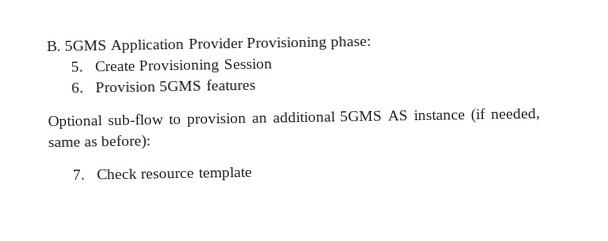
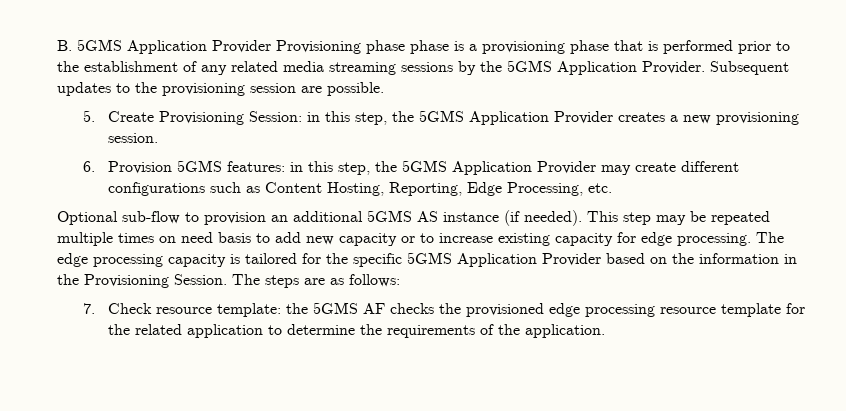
- B. 5GMS Application Provider Provisioning phase:
- 5. Create Provisioning Session
- 6. Provision 5GMS features
+ B. 5GMS Application Provider Provisioning phase phase is a provisioning phase that is performed prior to the establishment of any related media streaming sessions by the 5GMS Application Provider. Subsequent updates to the provisioning session are possible.
+ 5. Create Provisioning Session: in this step, the 5GMS Application Provider creates a new provisioning session.
+ 6. Provision 5GMS features: in this step, the 5GMS Application Provider may create different configurations such as Content Hosting, Reporting, Edge Processing, etc.
- Optional sub-flow to provision an additional 5GMS AS instance (if needed, same as before):
- 7. Check resource template
+ Optional sub-flow to provision an additional 5GMS AS instance (if needed). This step may be repeated multiple times on need basis to add new capacity or to increase existing capacity for edge processing. The edge processing capacity is tailored for the specific 5GMS Application Provider based on the information in the Provisioning Session. The steps are as follows:
+ 7. Check resource template: the 5GMS AF checks the provisioned edge processing resource template for the related application to determine the requirements of the application.

